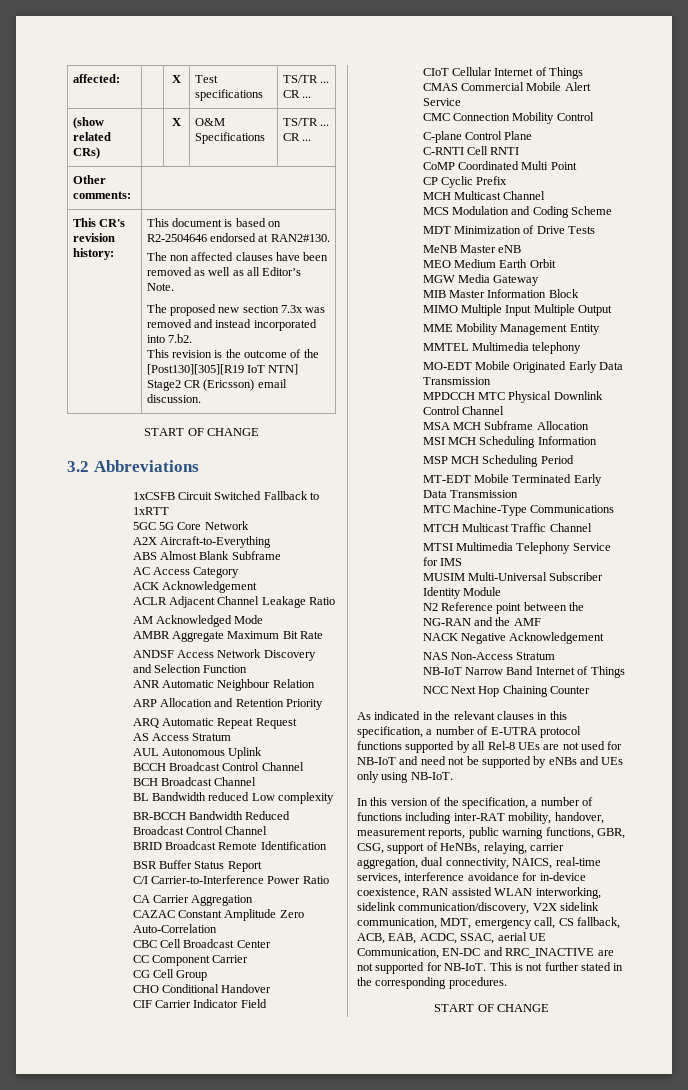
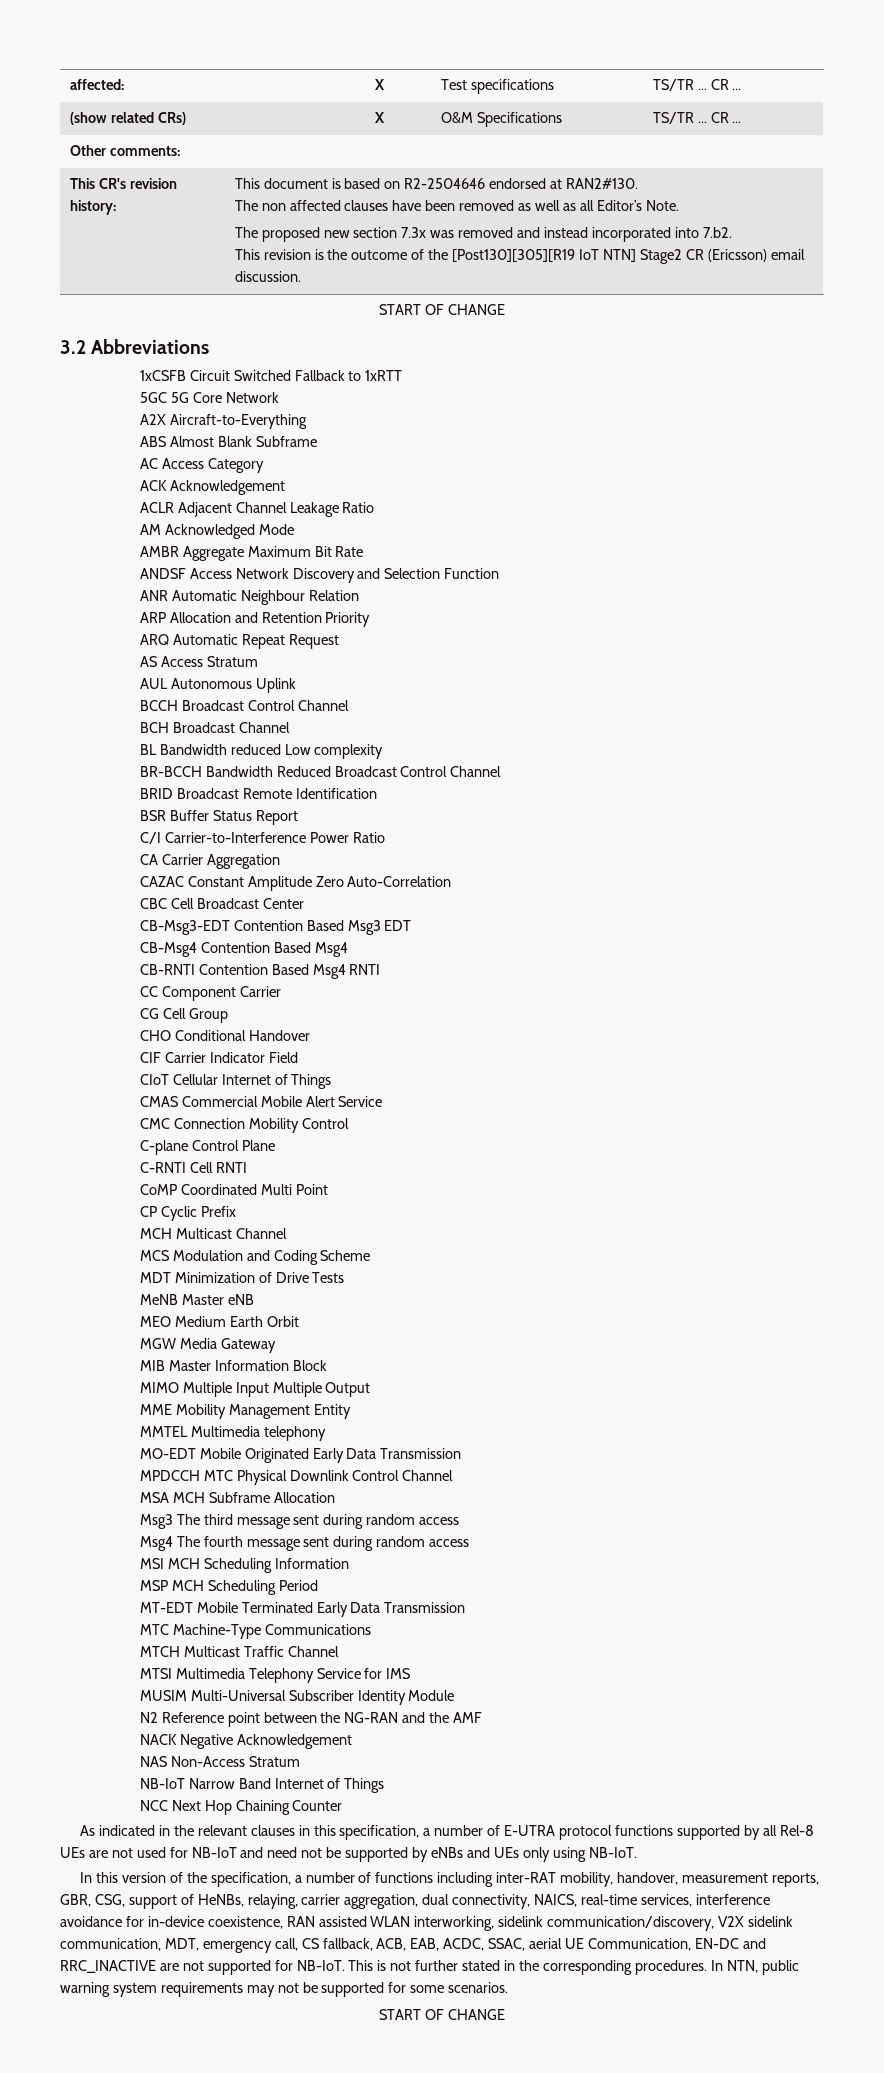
+ CB-Msg3-EDT Contention Based Msg3 EDT
+ CB-Msg4 Contention Based Msg4
+ CB-RNTI Contention Based Msg4 RNTI
+ Msg3 The third message sent during random access
+ Msg4 The fourth message sent during random access
- In this version of the specification, a number of functions including inter-RAT mobility, handover, measurement reports, public warning functions, GBR, CSG, support of HeNBs, relaying, carrier aggregation, dual connectivity, NAICS, real-time services, interference avoidance for in-device coexistence, RAN assisted WLAN interworking, sidelink communication/discovery, V2X sidelink communication, MDT, emergency call, CS fallback, ACB, EAB, ACDC, SSAC, aerial UE Communication, EN-DC and RRC_INACTIVE are not supported for NB-IoT.
+ In this version of the specification, a number of functions including inter-RAT mobility, handover, measurement reports, GBR, CSG, support of HeNBs, relaying, carrier aggregation, dual connectivity, NAICS, real-time services, interference avoidance for in-device coexistence, RAN assisted WLAN interworking, sidelink communication/discovery, V2X sidelink communication, MDT, emergency call, CS fallback, ACB, EAB, ACDC, SSAC, aerial UE Communication, EN-DC and RRC_INACTIVE are not supported for NB-IoT.
+ In NTN, public warning system requirements may not be supported for some scenarios.

